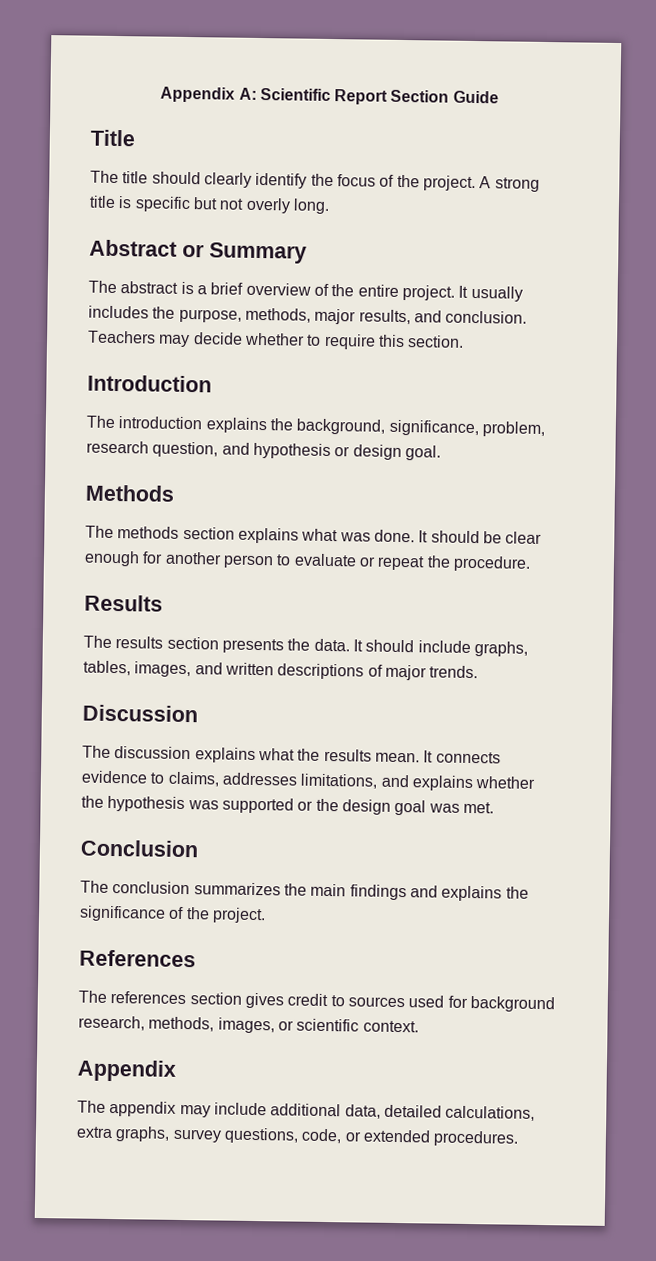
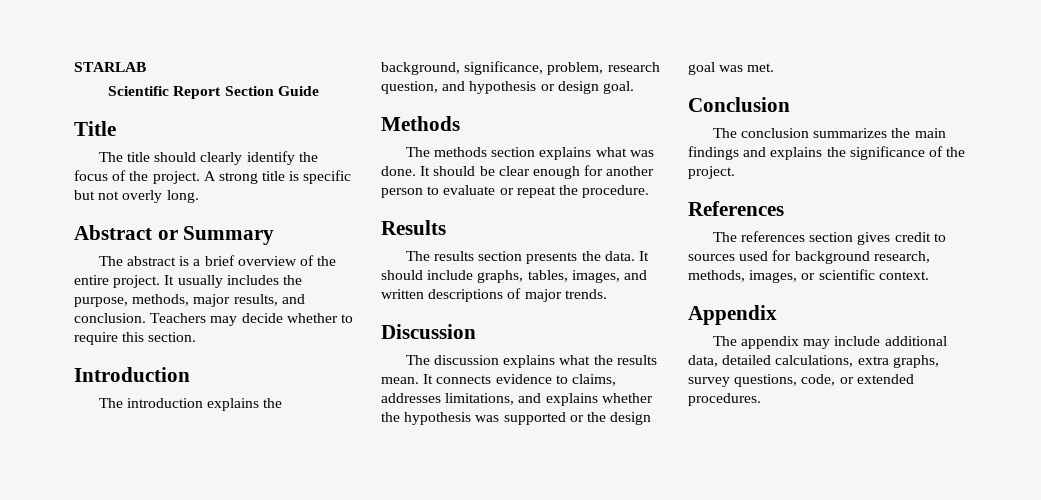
- Appendix A: Scientific Report Section Guide
+ STARLAB
+ Scientific Report Section Guide

